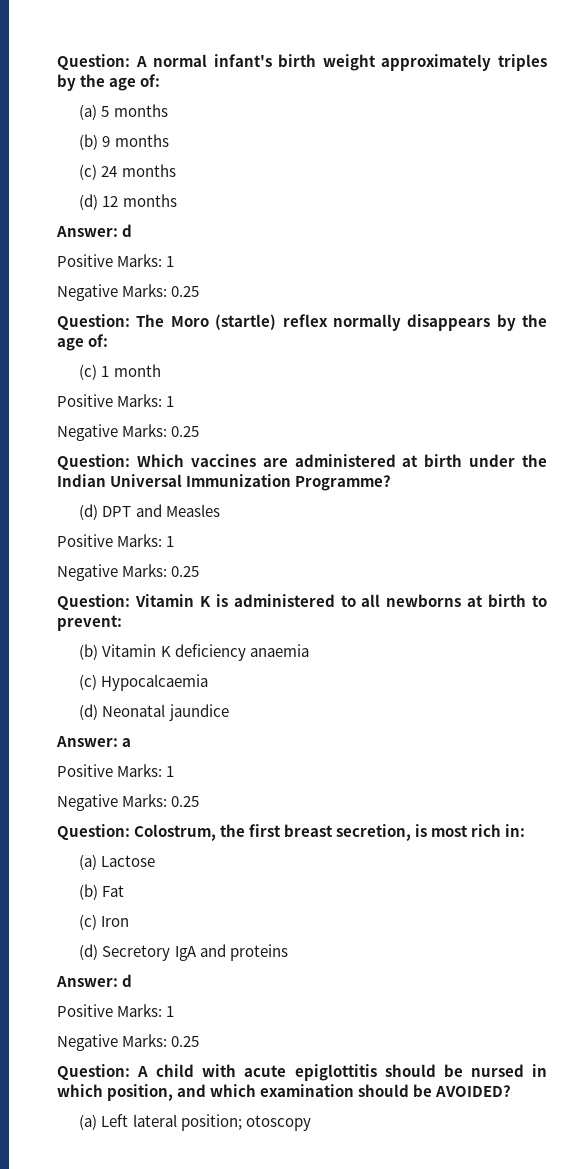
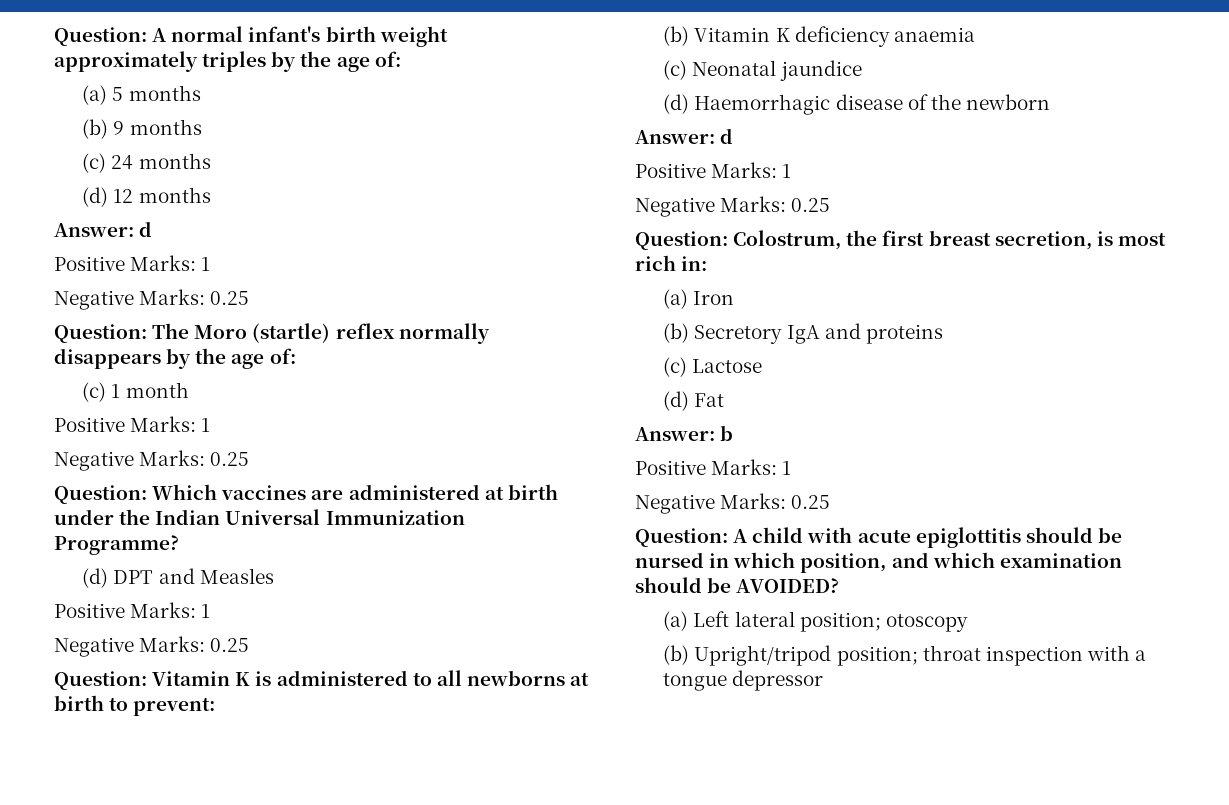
- (c) Hypocalcaemia
- (d) Neonatal jaundice
+ (c) Neonatal jaundice
- Answer: a
+ (d) Haemorrhagic disease of the newborn
+ Answer: d
- (a) Lactose
- (b) Fat
- (c) Iron
- (d) Secretory IgA and proteins
- Answer: d
+ (a) Iron
+ (b) Secretory IgA and proteins
+ (c) Lactose
+ (d) Fat
+ Answer: b
+ (b) Upright/tripod position; throat inspection with a tongue depressor

